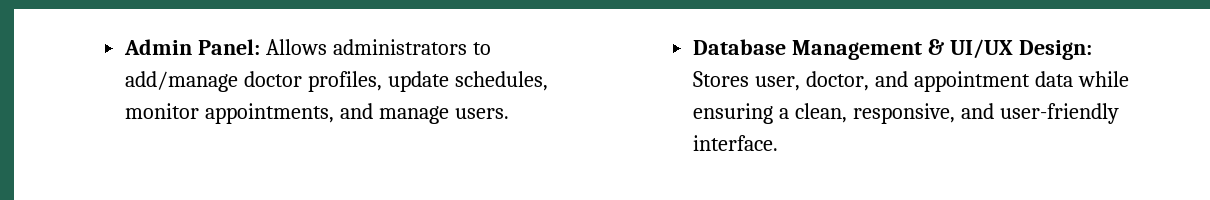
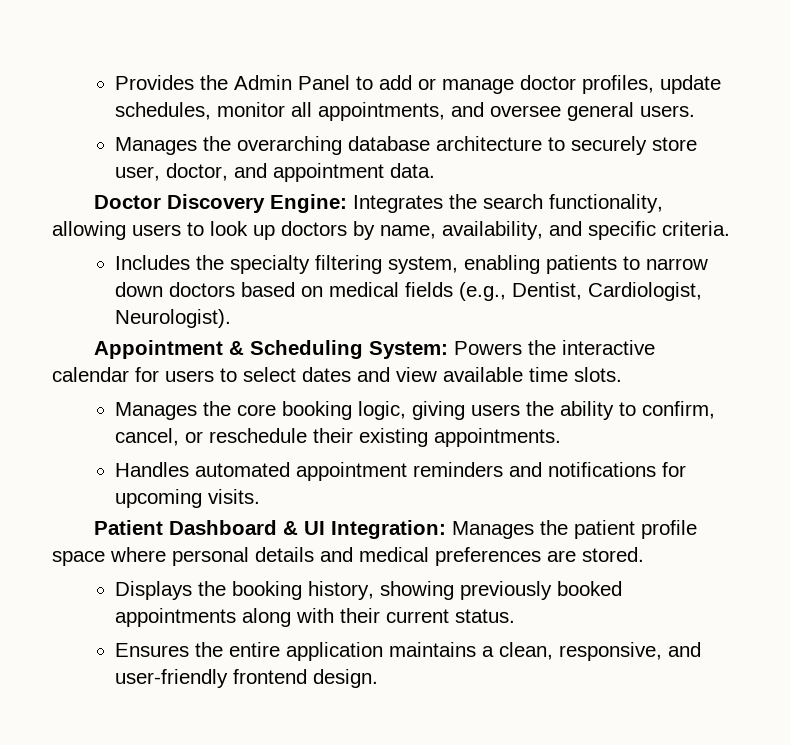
- Admin Panel: Allows administrators to add/manage doctor profiles, update schedules, monitor appointments, and manage users.
+ Provides the Admin Panel to add or manage doctor profiles, update schedules, monitor all appointments, and oversee general users.
- Database Management & UI/UX Design: Stores user, doctor, and appointment data while ensuring a clean, responsive, and user-friendly interface.
+ Manages the overarching database architecture to securely store user, doctor, and appointment data.
+ Doctor Discovery Engine: Integrates the search functionality, allowing users to look up doctors by name, availability, and specific criteria.
+ Includes the specialty filtering system, enabling patients to narrow down doctors based on medical fields (e.g., Dentist, Cardiologist, Neurologist).
+ Appointment & Scheduling System: Powers the interactive calendar for users to select dates and view available time slots.
+ Manages the core booking logic, giving users the ability to confirm, cancel, or reschedule their existing appointments.
+ Handles automated appointment reminders and notifications for upcoming visits.
+ Patient Dashboard & UI Integration: Manages the patient profile space where personal details and medical preferences are stored.
+ Displays the booking history, showing previously booked appointments along with their current status.
+ Ensures the entire application maintains a clean, responsive, and user-friendly frontend design.

